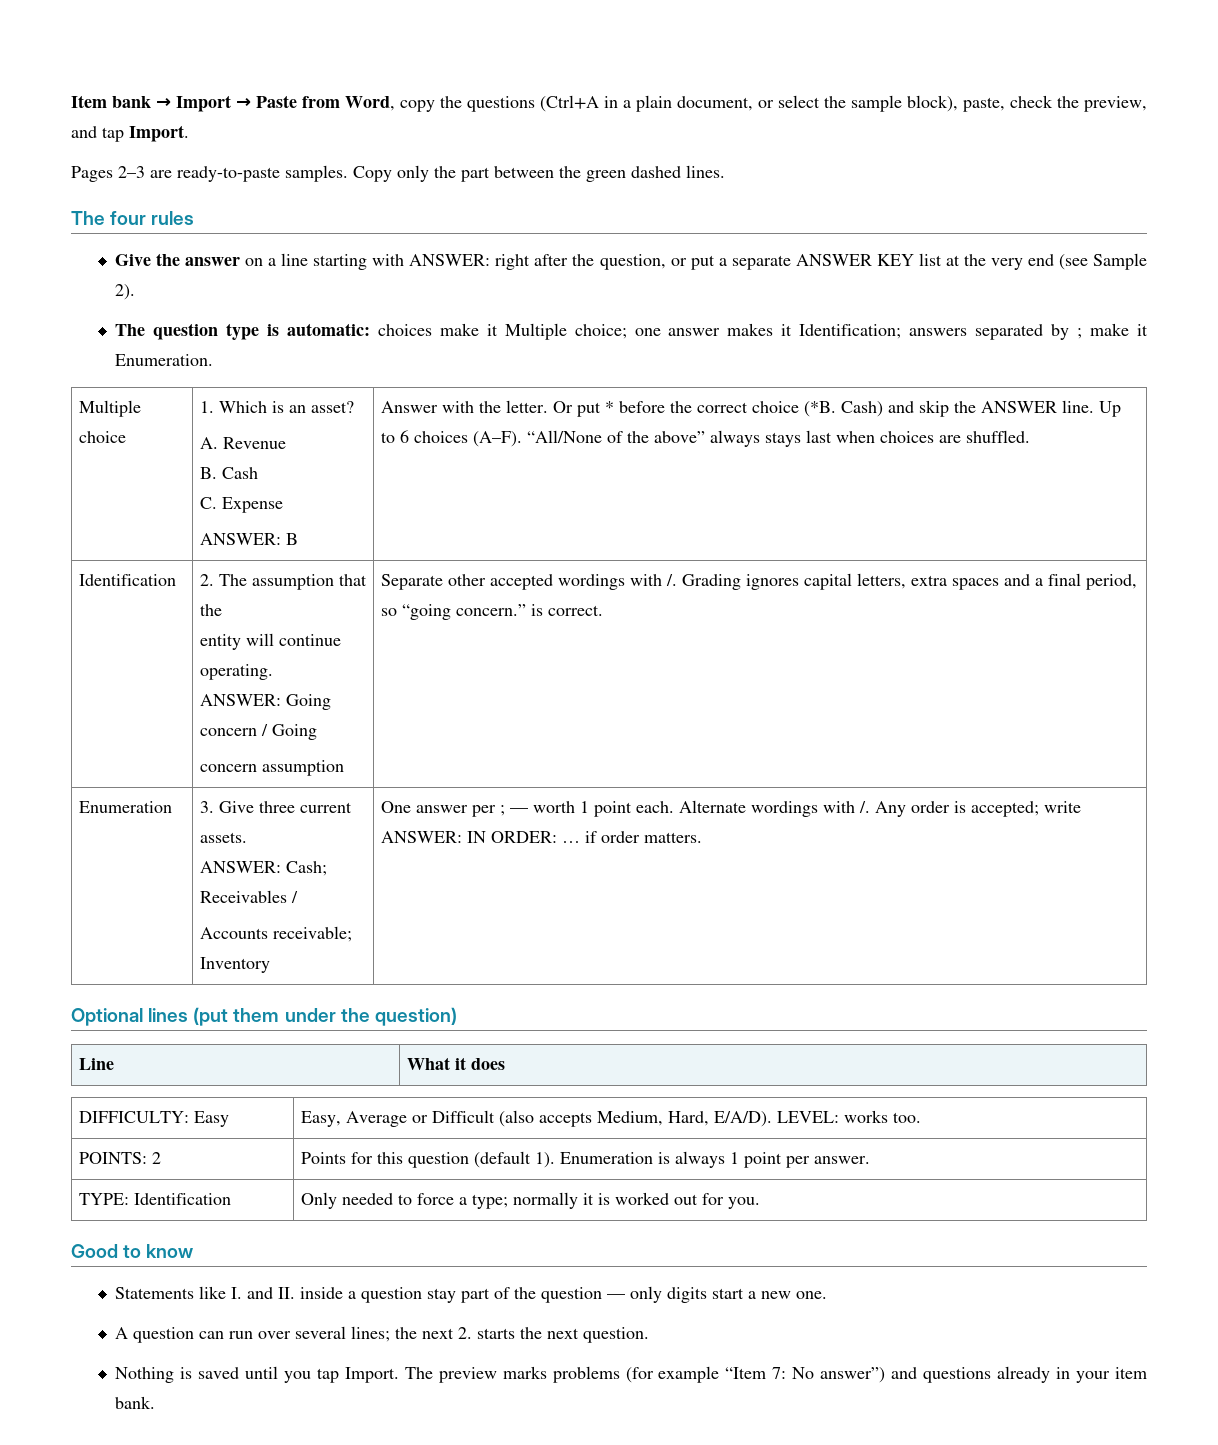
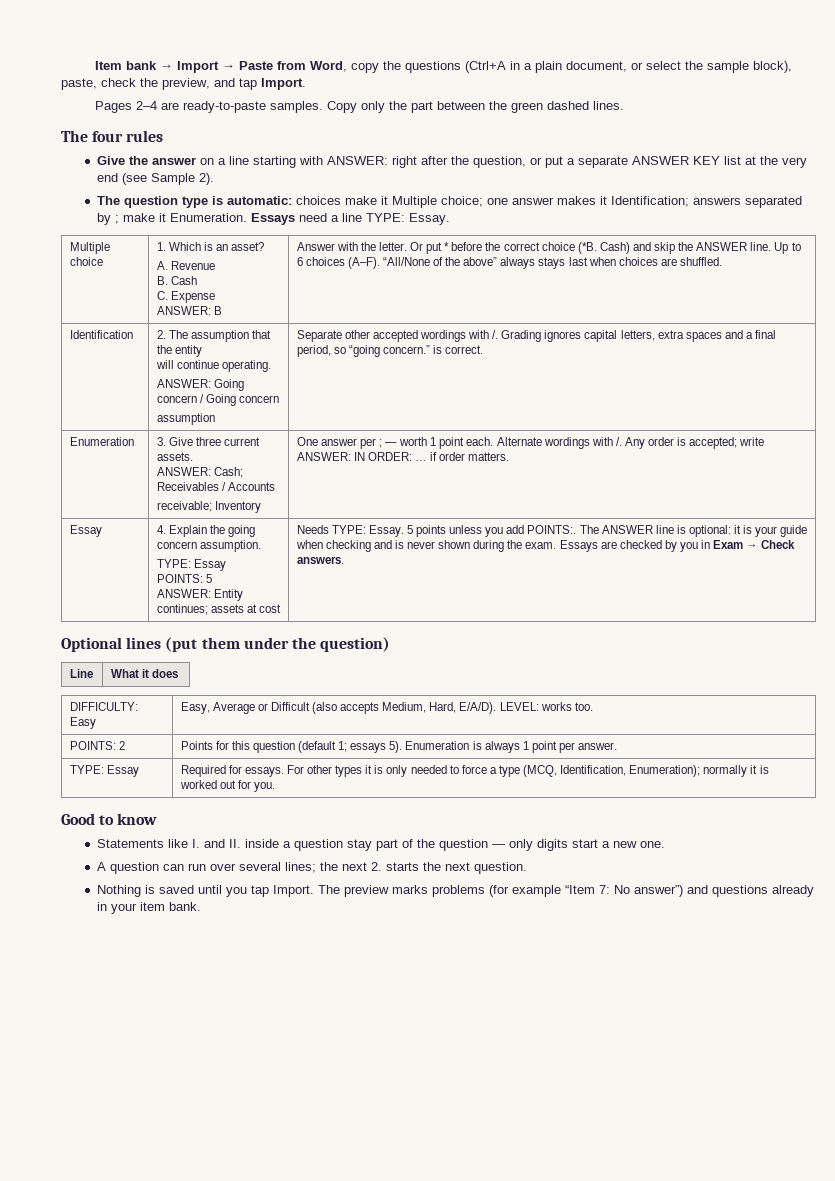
- Pages 2–3 are ready-to-paste samples.
+ Pages 2–4 are ready-to-paste samples.
+ Essays need a line TYPE: Essay.
- Identification | 2. The assumption that the
- entity will continue operating.
- ANSWER: Going concern / Going
- concern assumption | Separate other accepted wordings with /. Grading ignores capital letters, extra spaces and a final period, so “going concern.” is correct.
+ Identification | 2. The assumption that the entity
+ will continue operating.
+ ANSWER: Going concern / Going concern
+ assumption | Separate other accepted wordings with /. Grading ignores capital letters, extra spaces and a final period, so “going concern.” is correct.
  Enumeration | 3. Give three current assets.
- ANSWER: Cash; Receivables /
- Accounts receivable; Inventory | One answer per ; — worth 1 point each. Alternate wordings with /. Any order is accepted; write ANSWER: IN ORDER: … if order matters.
+ ANSWER: Cash; Receivables / Accounts
+ receivable; Inventory | One answer per ; — worth 1 point each. Alternate wordings with /. Any order is accepted; write ANSWER: IN ORDER: … if order matters.
+ Essay | 4. Explain the going concern assumption.
+ TYPE: Essay
+ POINTS: 5
+ ANSWER: Entity continues; assets at cost | Needs TYPE: Essay. 5 points unless you add POINTS:. The ANSWER line is optional: it is your guide when checking and is never shown during the exam. Essays are checked by you in Exam → Check answers.
- POINTS: 2 | Points for this question (default 1). Enumeration is always 1 point per answer.
+ POINTS: 2 | Points for this question (default 1; essays 5). Enumeration is always 1 point per answer.
- TYPE: Identification | Only needed to force a type; normally it is worked out for you.
+ TYPE: Essay | Required for essays. For other types it is only needed to force a type (MCQ, Identification, Enumeration); normally it is worked out for you.

